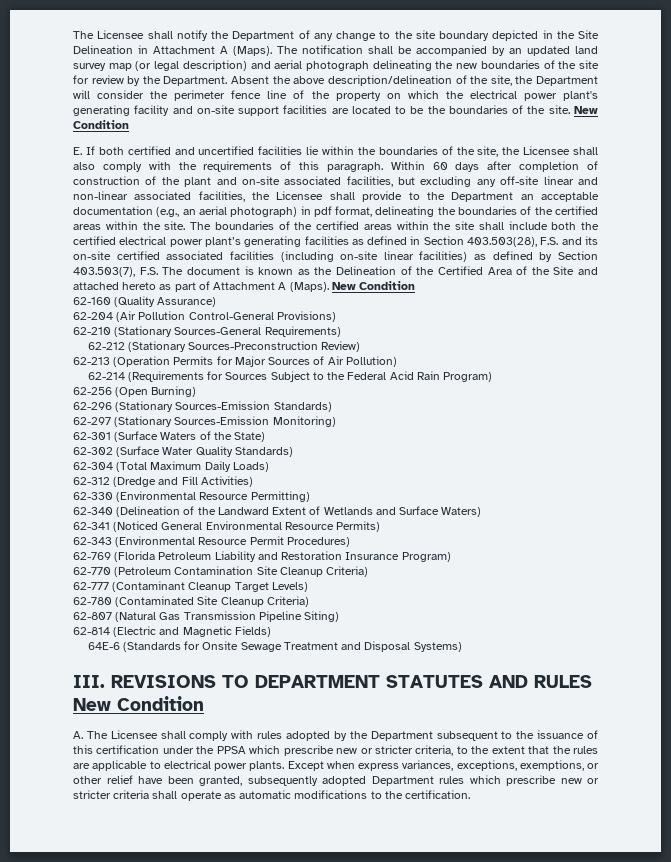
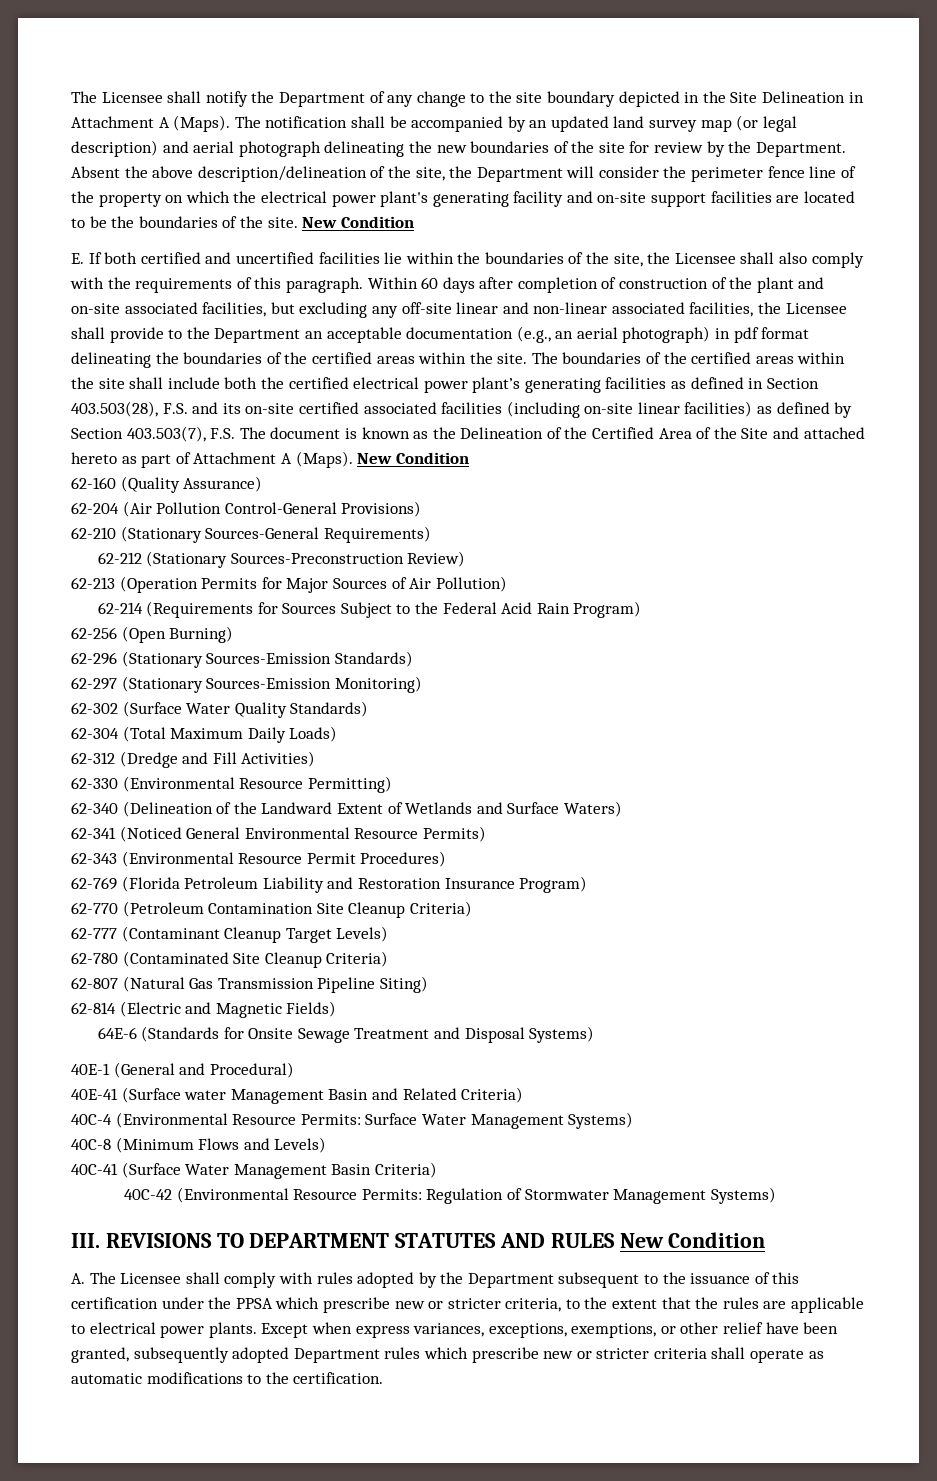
- Within 60 days after completion of construction of the plant and on-site associated facilities, but excluding any off-site linear and non-linear associated facilities, the Licensee shall provide to the Department an acceptable documentation (e.g., an aerial photograph) in pdf format, delineating the boundaries of the certified areas within the site.
+ Within 60 days after completion of construction of the plant and on-site associated facilities, but excluding any off-site linear and non-linear associated facilities, the Licensee shall provide to the Department an acceptable documentation (e.g., an aerial photograph) in pdf format delineating the boundaries of the certified areas within the site.
- 62-301 (Surface Waters of the State)
+ 40E-1 (General and Procedural)
+ 40E-41 (Surface water Management Basin and Related Criteria)
+ 40C-4 (Environmental Resource Permits: Surface Water Management Systems)
+ 40C-8 (Minimum Flows and Levels)
+ 40C-41 (Surface Water Management Basin Criteria)
+ 40C-42 (Environmental Resource Permits: Regulation of Stormwater Management Systems)

